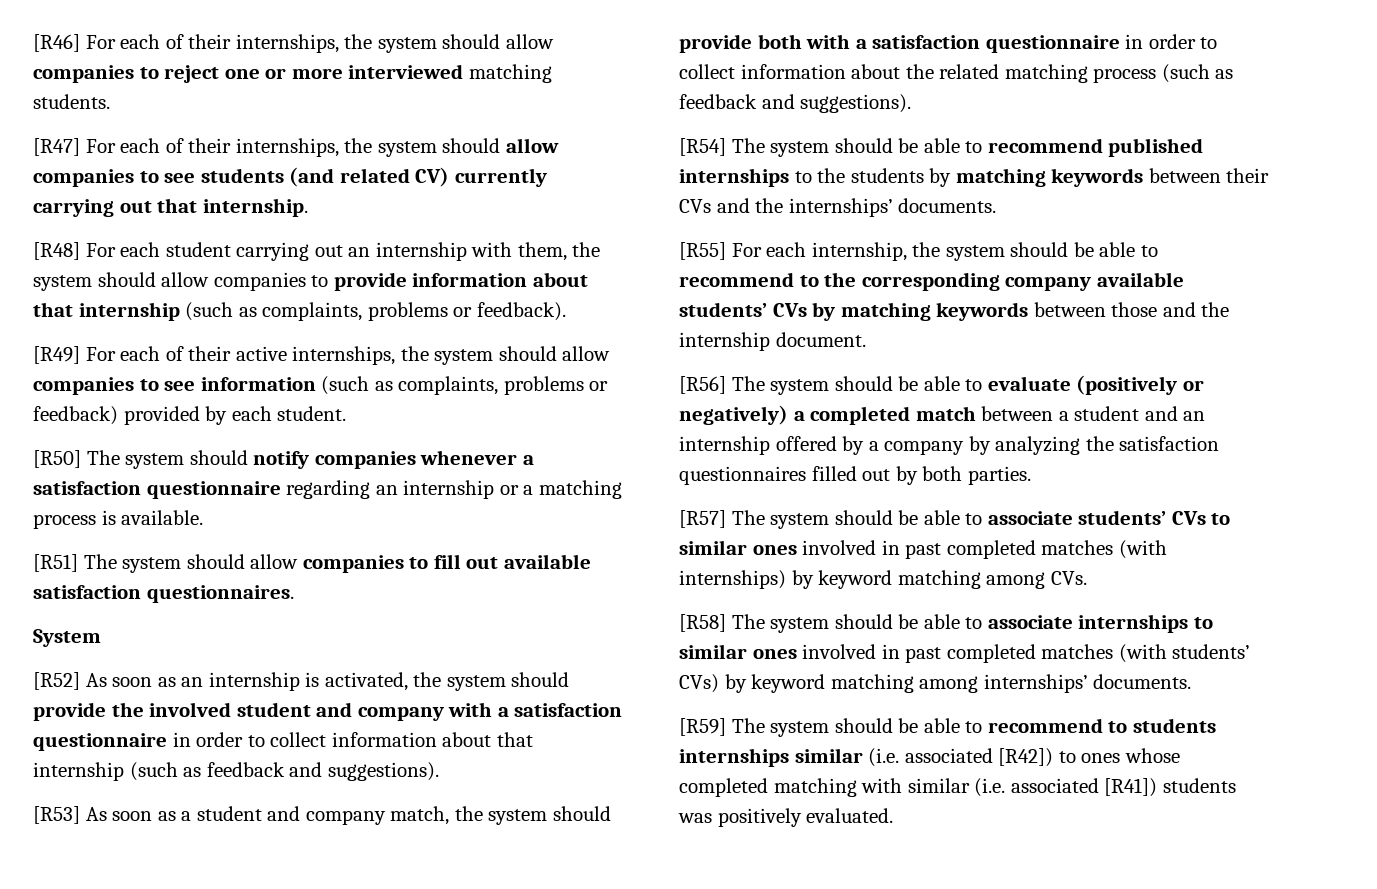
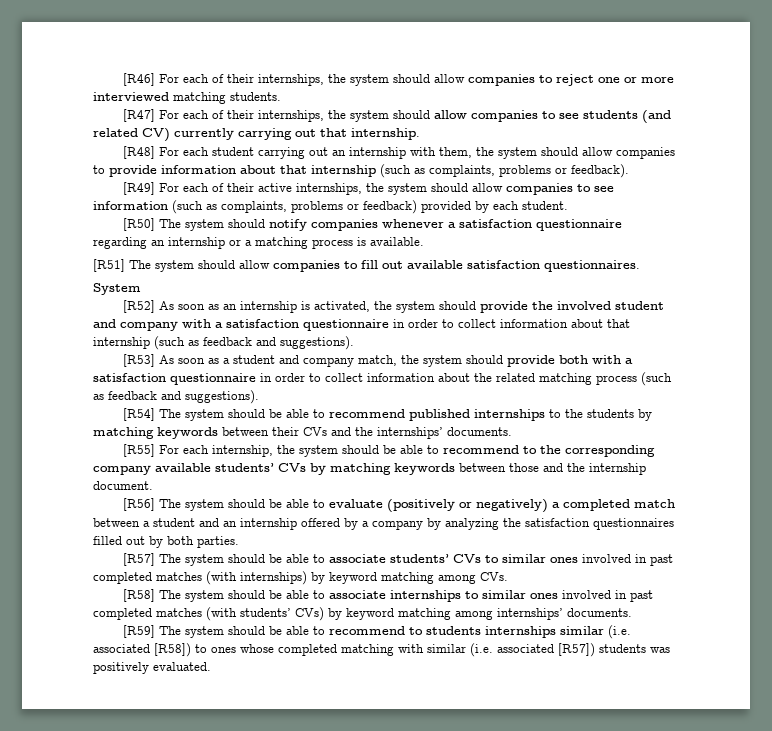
- [R59] The system should be able to recommend to students internships similar (i.e. associated [R42]) to ones whose completed matching with similar (i.e. associated [R41]) students was positively evaluated.
+ [R59] The system should be able to recommend to students internships similar (i.e. associated [R58]) to ones whose completed matching with similar (i.e. associated [R57]) students was positively evaluated.

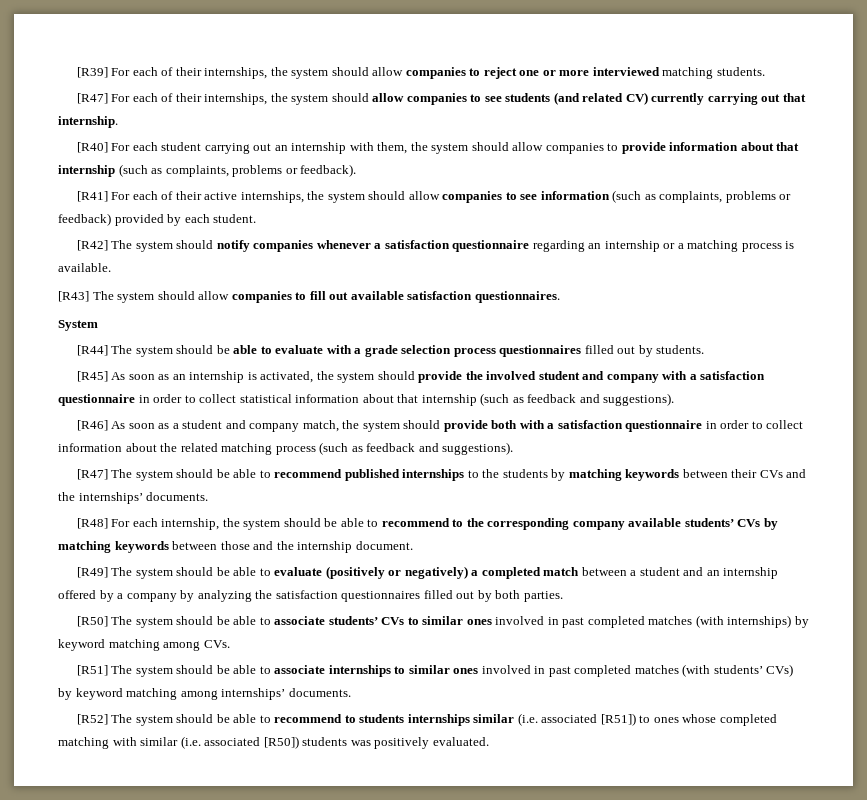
- [R46] For each of their internships, the system should allow companies to reject one or more interviewed matching students.
+ [R39] For each of their internships, the system should allow companies to reject one or more interviewed matching students.
- [R48] For each student carrying out an internship with them, the system should allow companies to provide information about that internship (such as complaints, problems or feedback).
+ [R40] For each student carrying out an internship with them, the system should allow companies to provide information about that internship (such as complaints, problems or feedback).
- [R49] For each of their active internships, the system should allow companies to see information (such as complaints, problems or feedback) provided by each student.
+ [R41] For each of their active internships, the system should allow companies to see information (such as complaints, problems or feedback) provided by each student.
- [R50] The system should notify companies whenever a satisfaction questionnaire regarding an internship or a matching process is available.
+ [R42] The system should notify companies whenever a satisfaction questionnaire regarding an internship or a matching process is available.
- [R51] The system should allow companies to fill out available satisfaction questionnaires.
+ [R43] The system should allow companies to fill out available satisfaction questionnaires.
- [R52] As soon as an internship is activated, the system should provide the involved student and company with a satisfaction questionnaire in order to collect information about that internship (such as feedback and suggestions).
+ [R44] The system should be able to evaluate with a grade selection process questionnaires filled out by students.
+ [R45] As soon as an internship is activated, the system should provide the involved student and company with a satisfaction questionnaire in order to collect statistical information about that internship (such as feedback and suggestions).
- [R53] As soon as a student and company match, the system should provide both with a satisfaction questionnaire in order to collect information about the related matching process (such as feedback and suggestions).
+ [R46] As soon as a student and company match, the system should provide both with a satisfaction questionnaire in order to collect information about the related matching process (such as feedback and suggestions).
- [R54] The system should be able to recommend published internships to the students by matching keywords between their CVs and the internships’ documents.
+ [R47] The system should be able to recommend published internships to the students by matching keywords between their CVs and the internships’ documents.
- [R55] For each internship, the system should be able to recommend to the corresponding company available students’ CVs by matching keywords between those and the internship document.
+ [R48] For each internship, the system should be able to recommend to the corresponding company available students’ CVs by matching keywords between those and the internship document.
- [R56] The system should be able to evaluate (positively or negatively) a completed match between a student and an internship offered by a company by analyzing the satisfaction questionnaires filled out by both parties.
+ [R49] The system should be able to evaluate (positively or negatively) a completed match between a student and an internship offered by a company by analyzing the satisfaction questionnaires filled out by both parties.
- [R57] The system should be able to associate students’ CVs to similar ones involved in past completed matches (with internships) by keyword matching among CVs.
+ [R50] The system should be able to associate students’ CVs to similar ones involved in past completed matches (with internships) by keyword matching among CVs.
- [R58] The system should be able to associate internships to similar ones involved in past completed matches (with students’ CVs) by keyword matching among internships’ documents.
+ [R51] The system should be able to associate internships to similar ones involved in past completed matches (with students’ CVs) by keyword matching among internships’ documents.
- [R59] The system should be able to recommend to students internships similar (i.e. associated [R58]) to ones whose completed matching with similar (i.e. associated [R57]) students was positively evaluated.
+ [R52] The system should be able to recommend to students internships similar (i.e. associated [R51]) to ones whose completed matching with similar (i.e. associated [R50]) students was positively evaluated.

